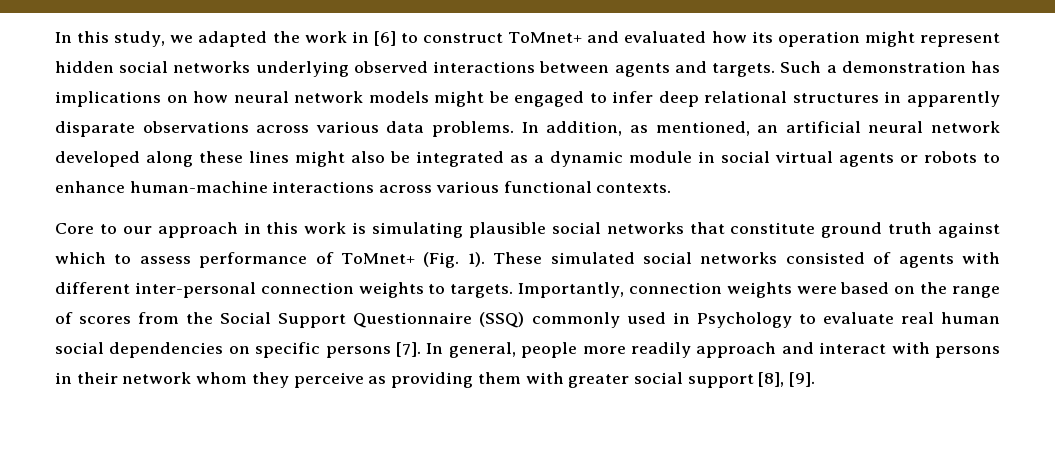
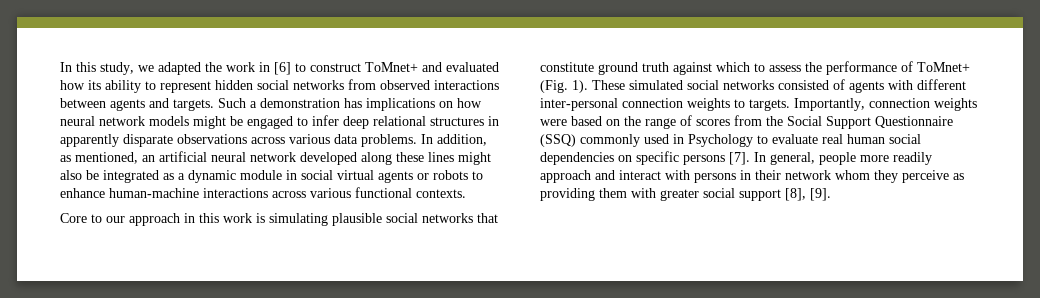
- In this study, we adapted the work in [6] to construct ToMnet+ and evaluated how its operation might represent hidden social networks underlying observed interactions between agents and targets.
+ In this study, we adapted the work in [6] to construct ToMnet+ and evaluated how its ability to represent hidden social networks from observed interactions between agents and targets.
- Core to our approach in this work is simulating plausible social networks that constitute ground truth against which to assess performance of ToMnet+ (Fig. 1).
+ Core to our approach in this work is simulating plausible social networks that constitute ground truth against which to assess the performance of ToMnet+ (Fig. 1).

